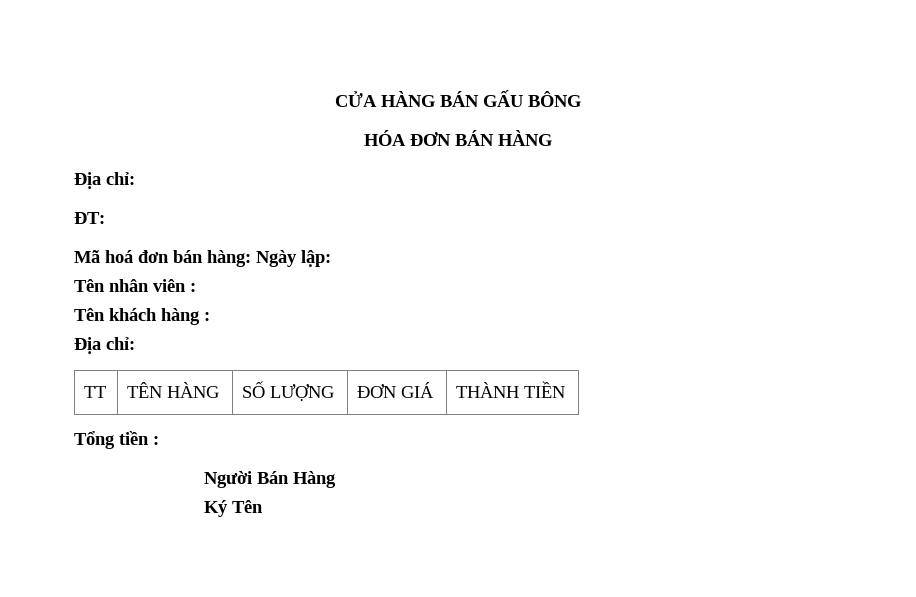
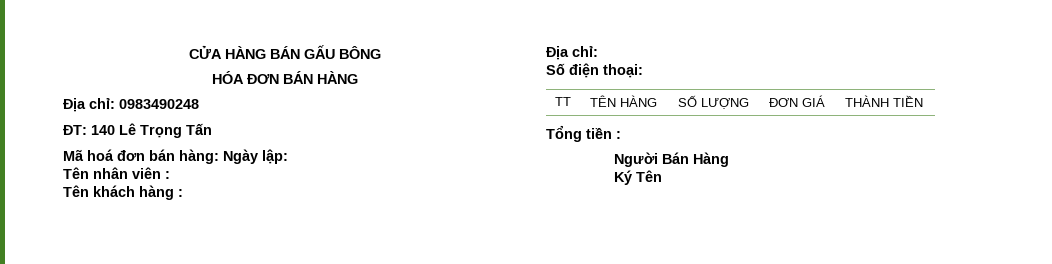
  HÓA ĐƠN BÁN HÀNG
- Địa chỉ:
+ Địa chỉ: 0983490248
- ĐT:
+ ĐT: 140 Lê Trọng Tấn
+ Số điện thoại:

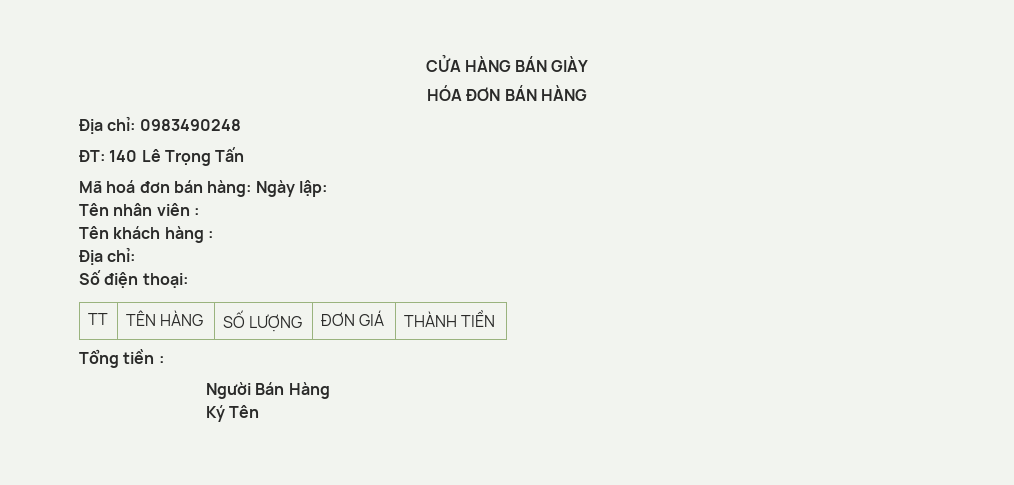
- CỬA HÀNG BÁN GẤU BÔNG
+ CỬA HÀNG BÁN GIÀY

